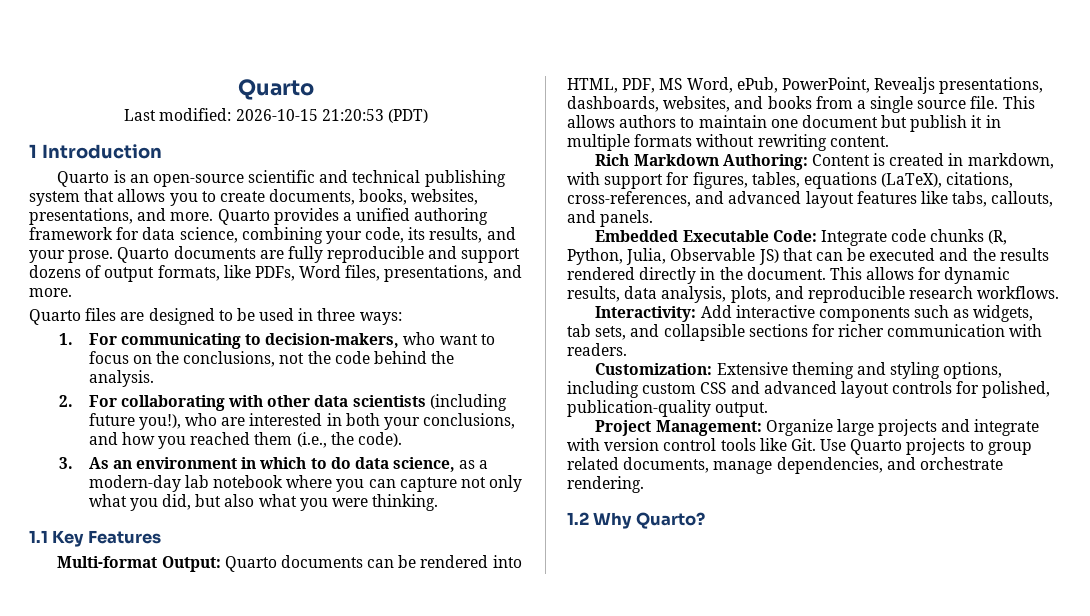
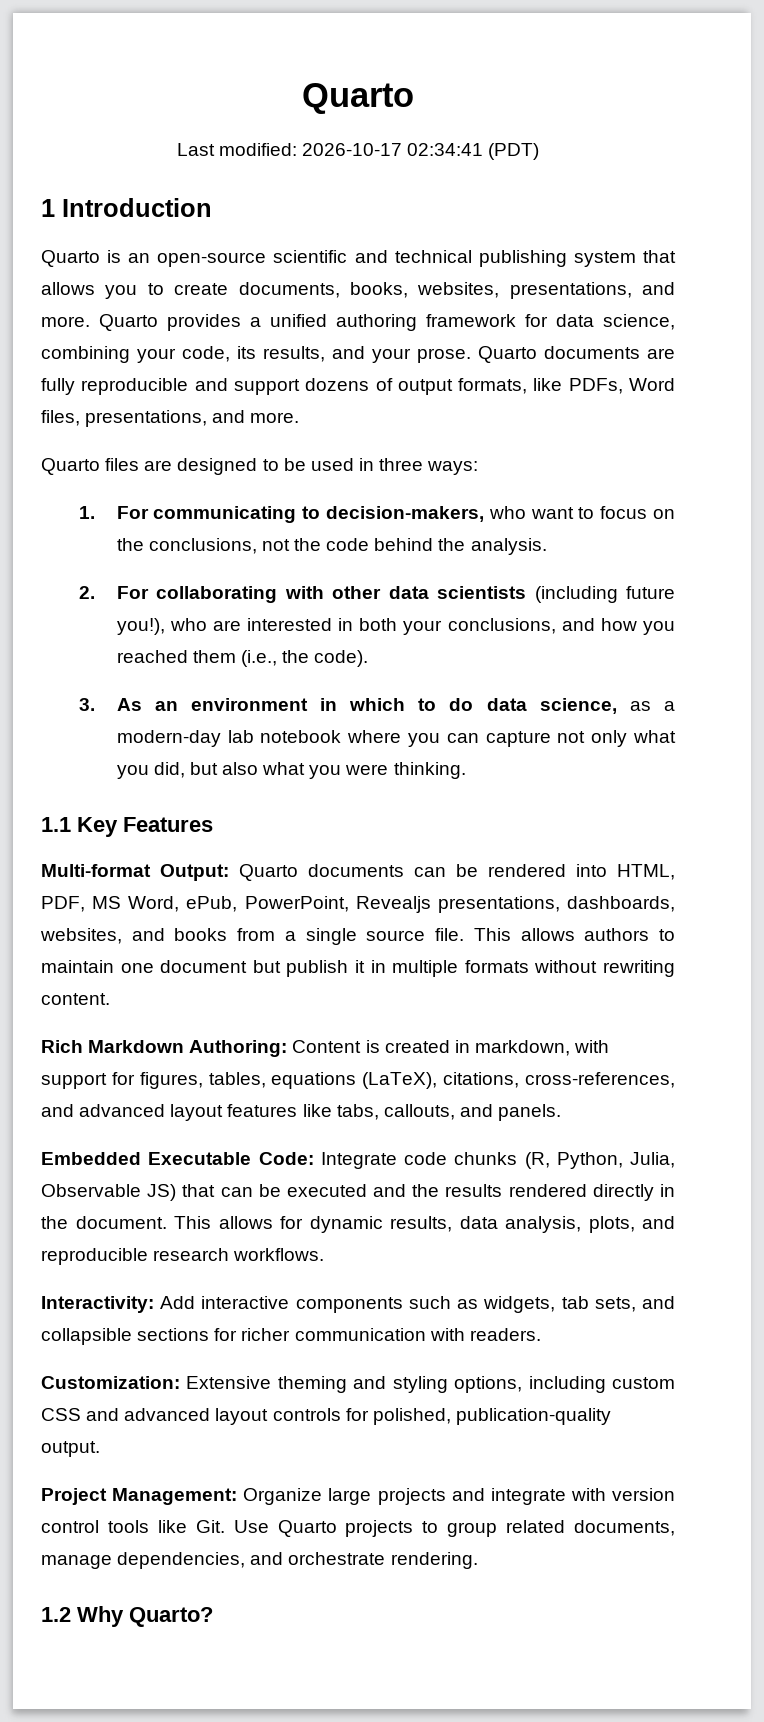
- Last modified: 2026-10-15 21:20:53 (PDT)
+ Last modified: 2026-10-17 02:34:41 (PDT)

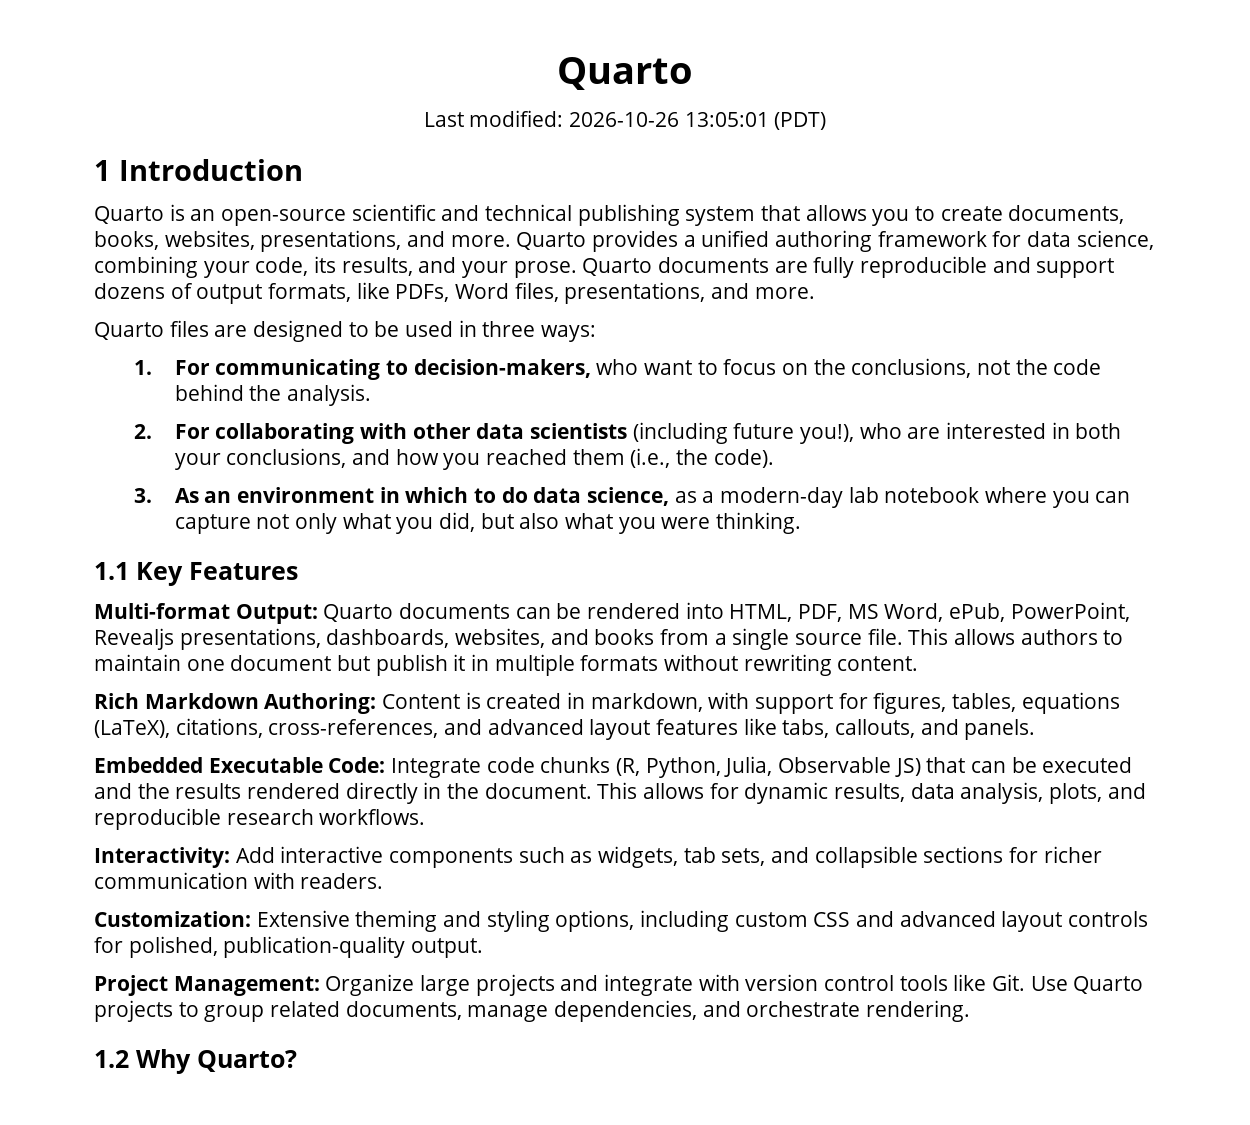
- Last modified: 2026-10-17 02:34:41 (PDT)
+ Last modified: 2026-10-26 13:05:01 (PDT)

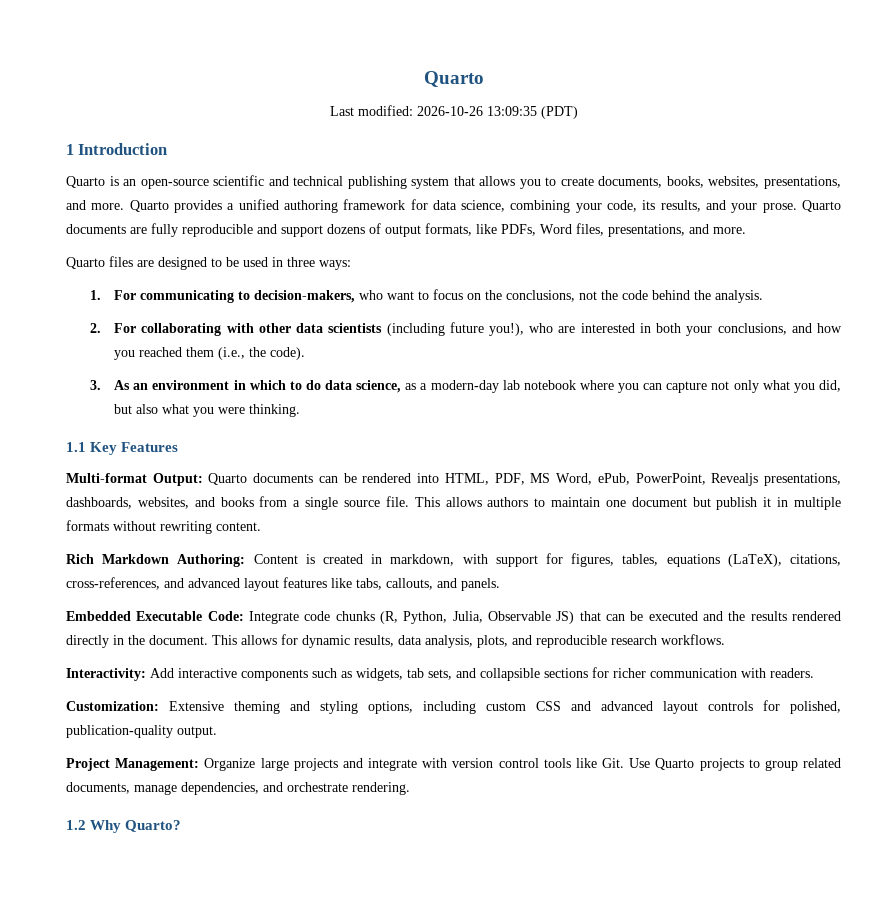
- Last modified: 2026-10-26 13:05:01 (PDT)
+ Last modified: 2026-10-26 13:09:35 (PDT)

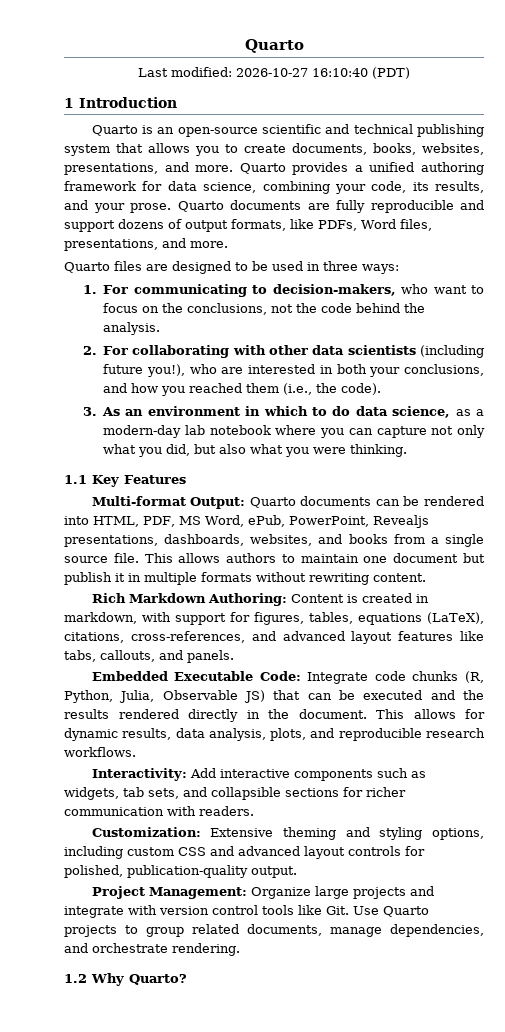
- Last modified: 2026-10-26 13:09:35 (PDT)
+ Last modified: 2026-10-27 16:10:40 (PDT)

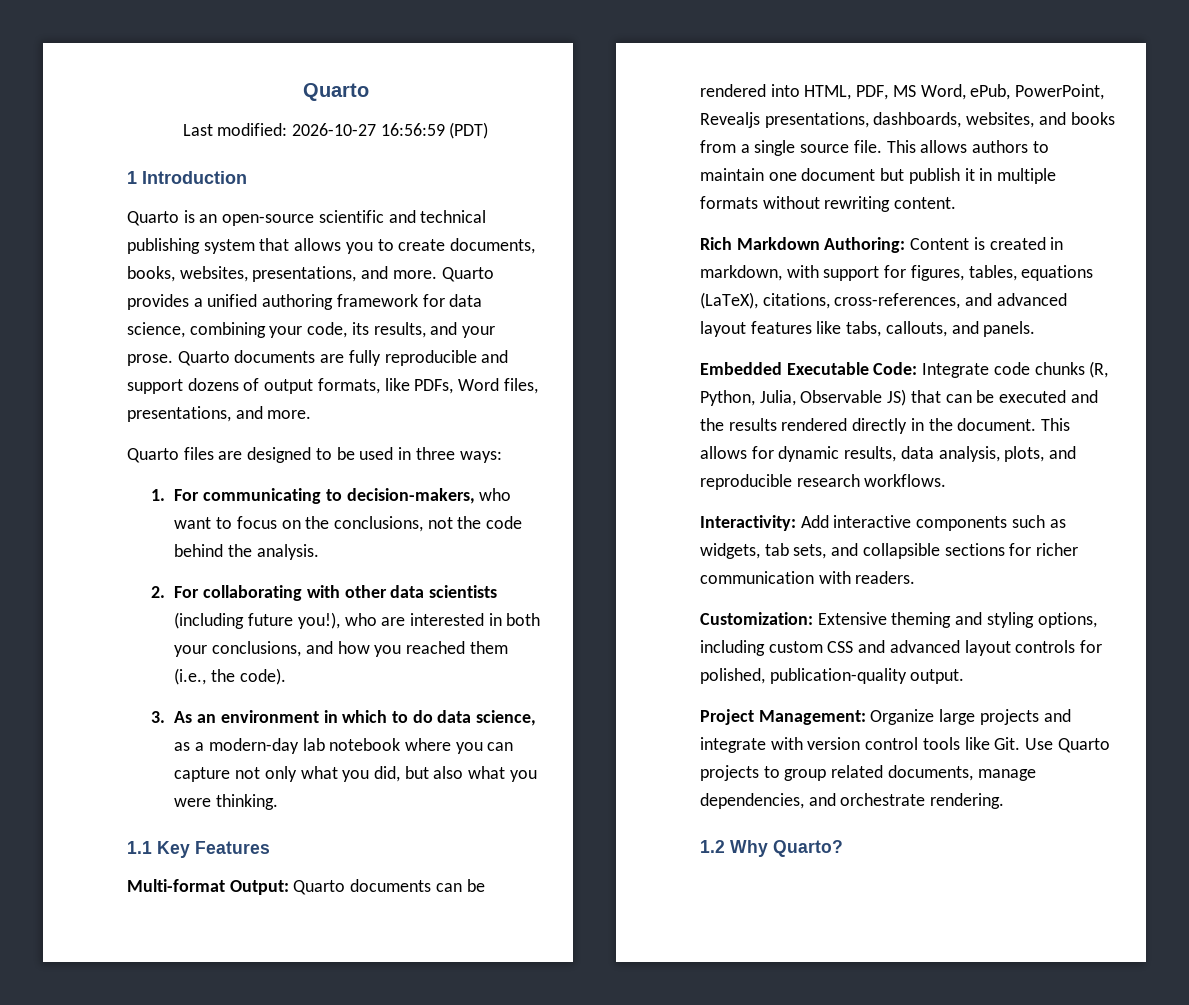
- Last modified: 2026-10-27 16:10:40 (PDT)
+ Last modified: 2026-10-27 16:56:59 (PDT)

